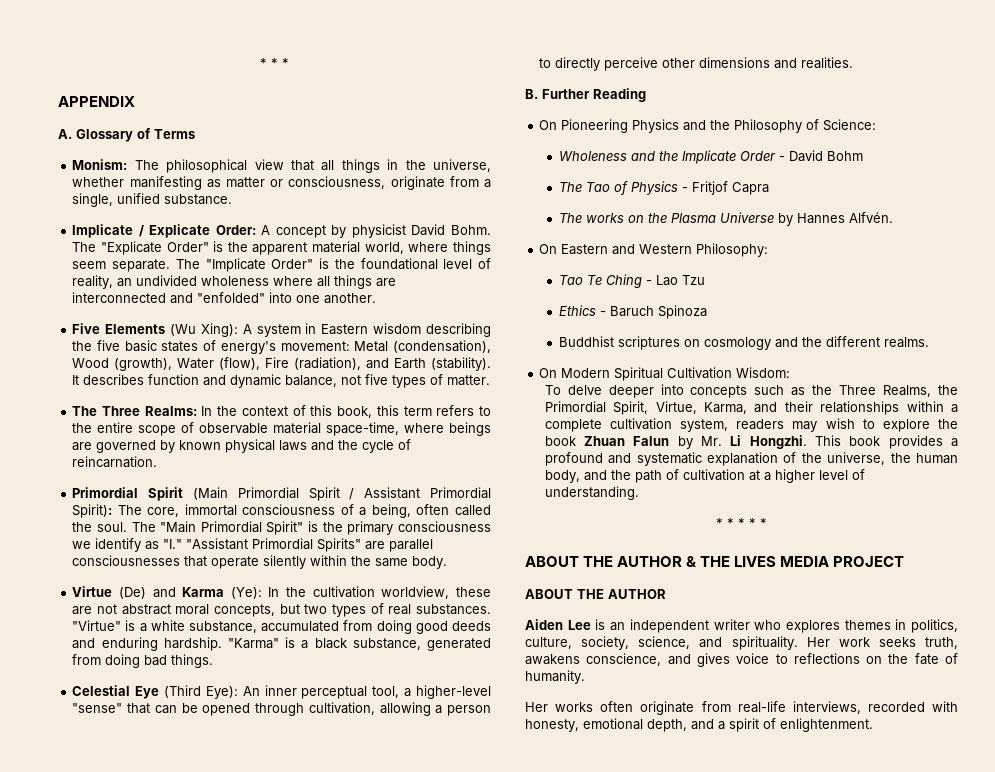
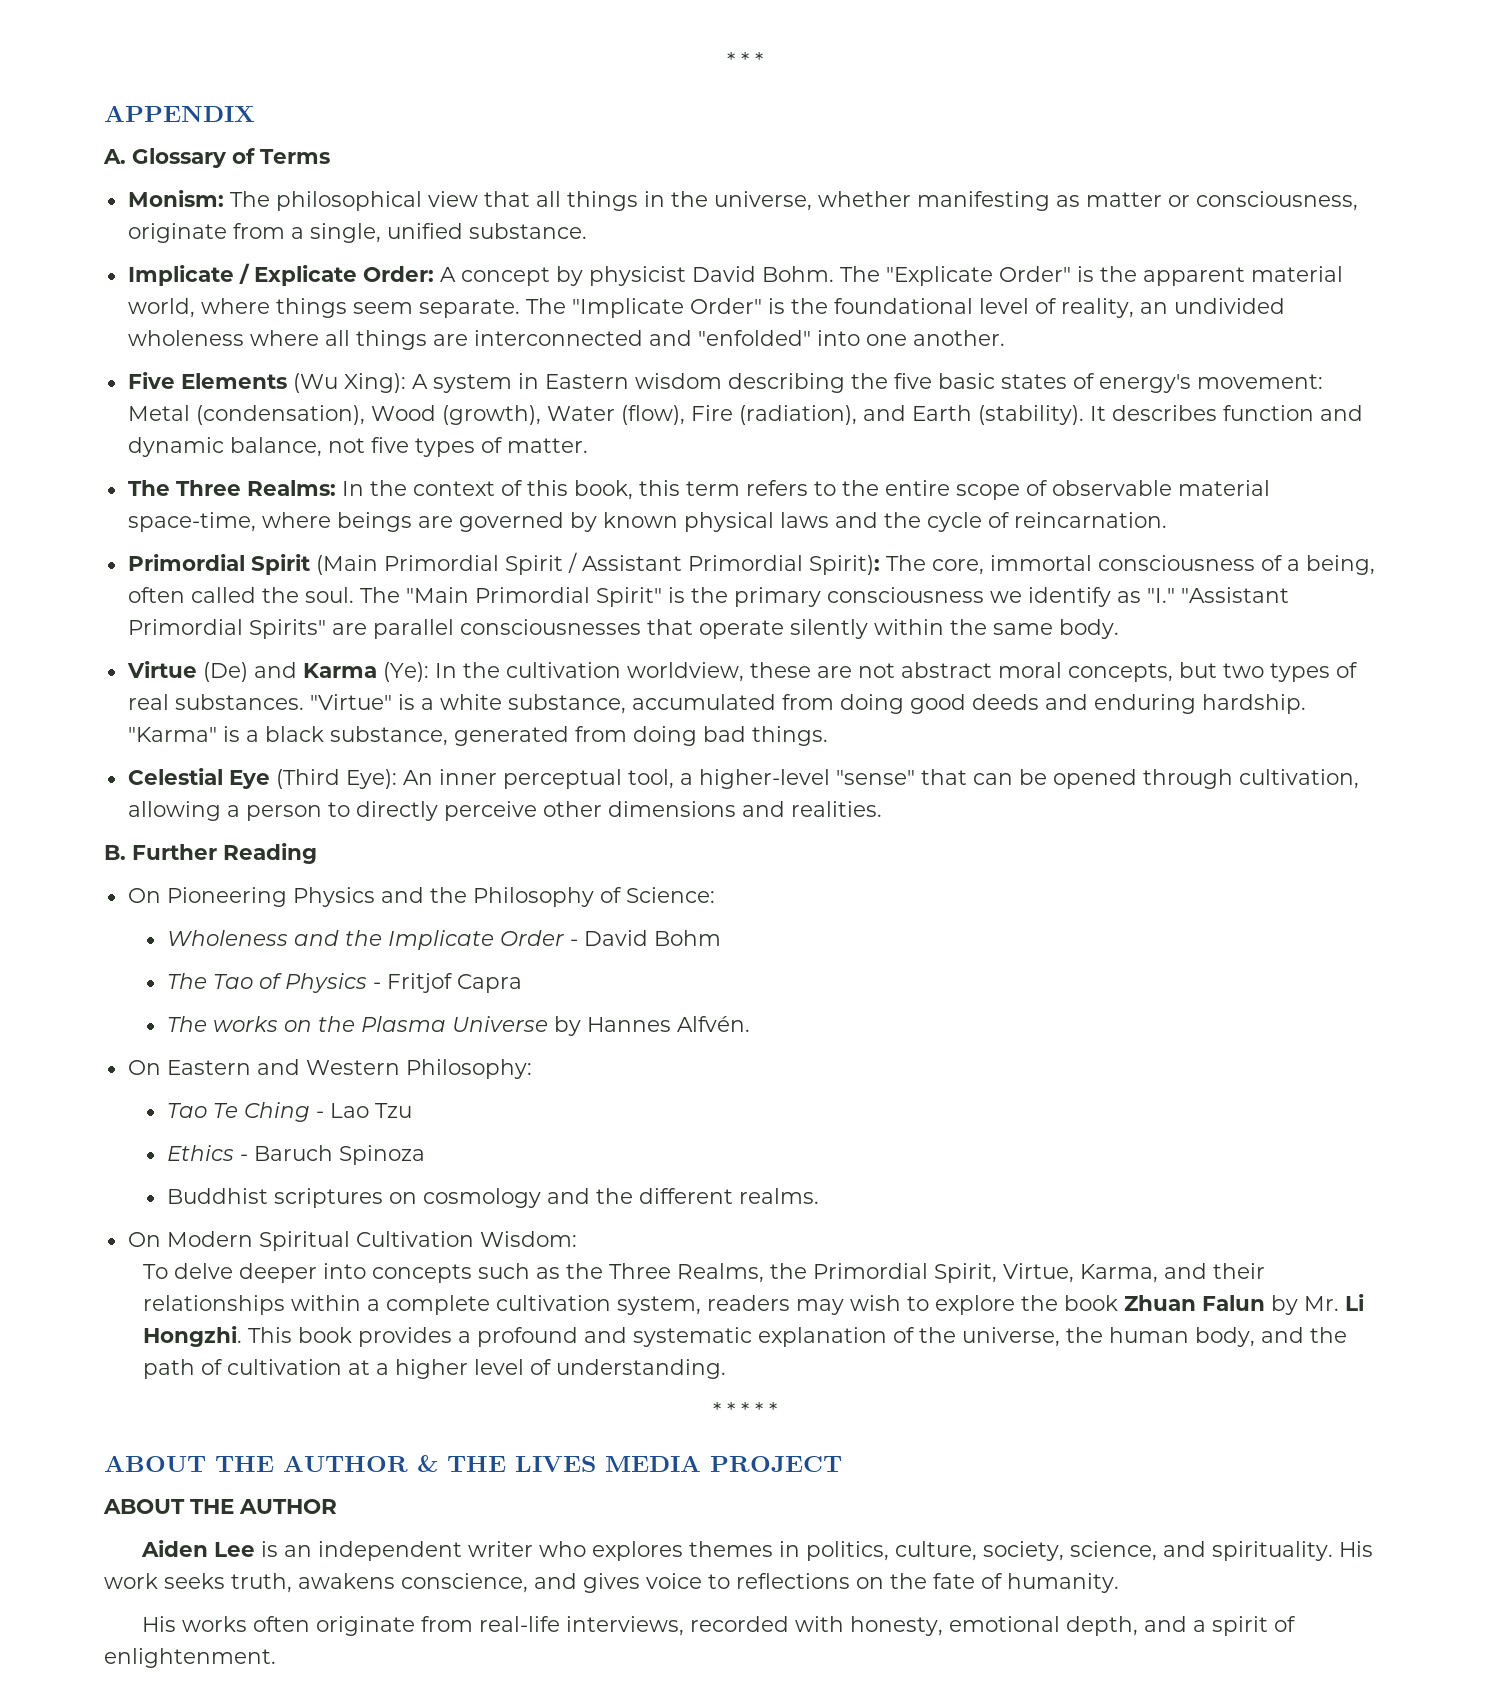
- Her work seeks truth, awakens conscience, and gives voice to reflections on the fate of humanity.
+ His work seeks truth, awakens conscience, and gives voice to reflections on the fate of humanity.
- Her works often originate from real-life interviews, recorded with honesty, emotional depth, and a spirit of enlightenment.
+ His works often originate from real-life interviews, recorded with honesty, emotional depth, and a spirit of enlightenment.

